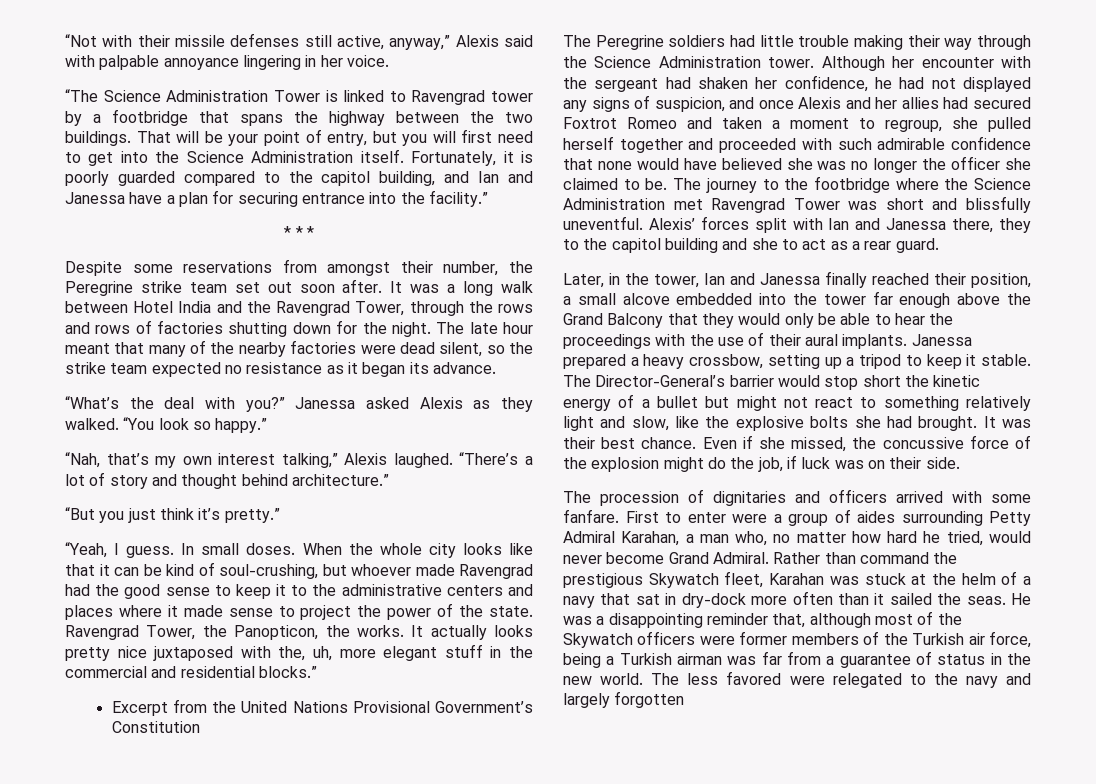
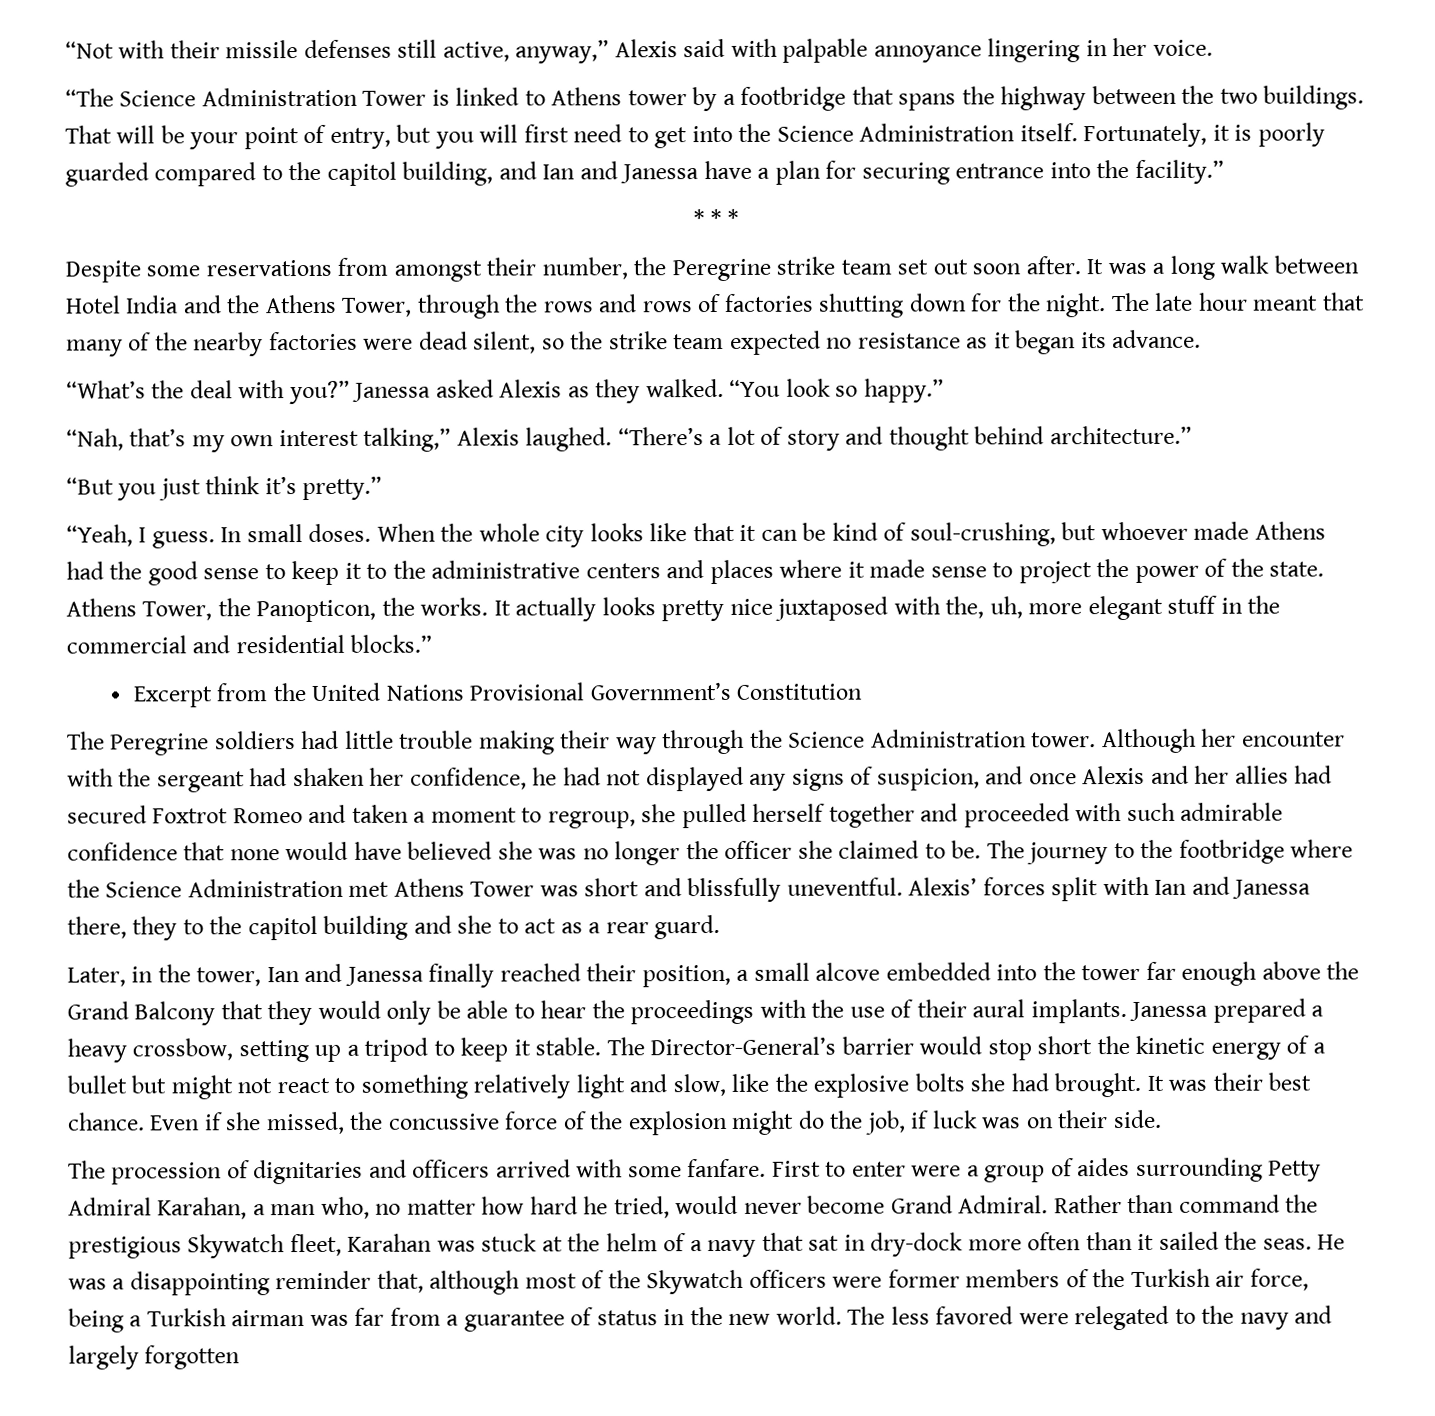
- “The Science Administration Tower is linked to Ravengrad tower by a footbridge that spans the highway between the two buildings.
+ “The Science Administration Tower is linked to Athens tower by a footbridge that spans the highway between the two buildings.
- It was a long walk between Hotel India and the Ravengrad Tower, through the rows and rows of factories shutting down for the night.
+ It was a long walk between Hotel India and the Athens Tower, through the rows and rows of factories shutting down for the night.
- When the whole city looks like that it can be kind of soul-crushing, but whoever made Ravengrad had the good sense to keep it to the administrative centers and places where it made sense to project the power of the state.
+ When the whole city looks like that it can be kind of soul-crushing, but whoever made Athens had the good sense to keep it to the administrative centers and places where it made sense to project the power of the state.
- Ravengrad Tower, the Panopticon, the works.
+ Athens Tower, the Panopticon, the works.
- The journey to the footbridge where the Science Administration met Ravengrad Tower was short and blissfully uneventful.
+ The journey to the footbridge where the Science Administration met Athens Tower was short and blissfully uneventful.

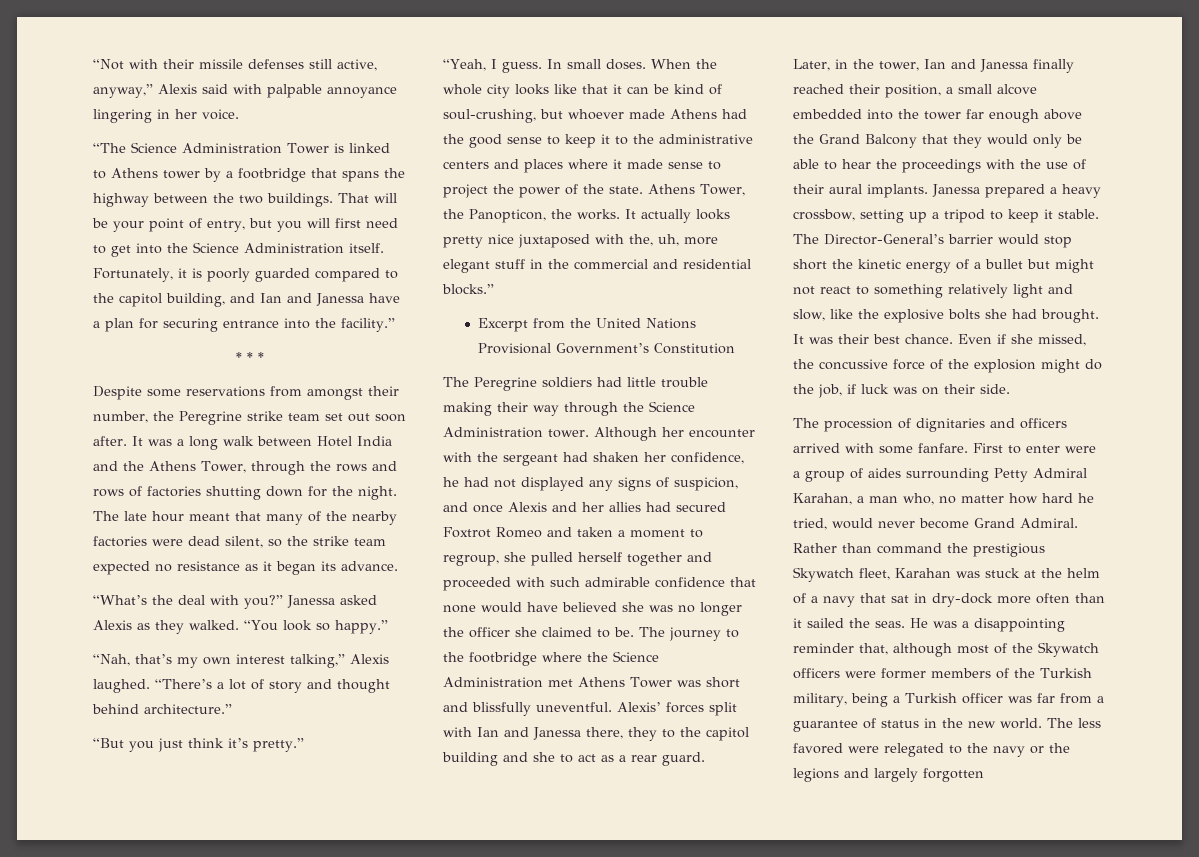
- He was a disappointing reminder that, although most of the Skywatch officers were former members of the Turkish air force, being a Turkish airman was far from a guarantee of status in the new world.
+ He was a disappointing reminder that, although most of the Skywatch officers were former members of the Turkish military, being a Turkish officer was far from a guarantee of status in the new world.
- The less favored were relegated to the navy and largely forgotten
+ The less favored were relegated to the navy or the legions and largely forgotten

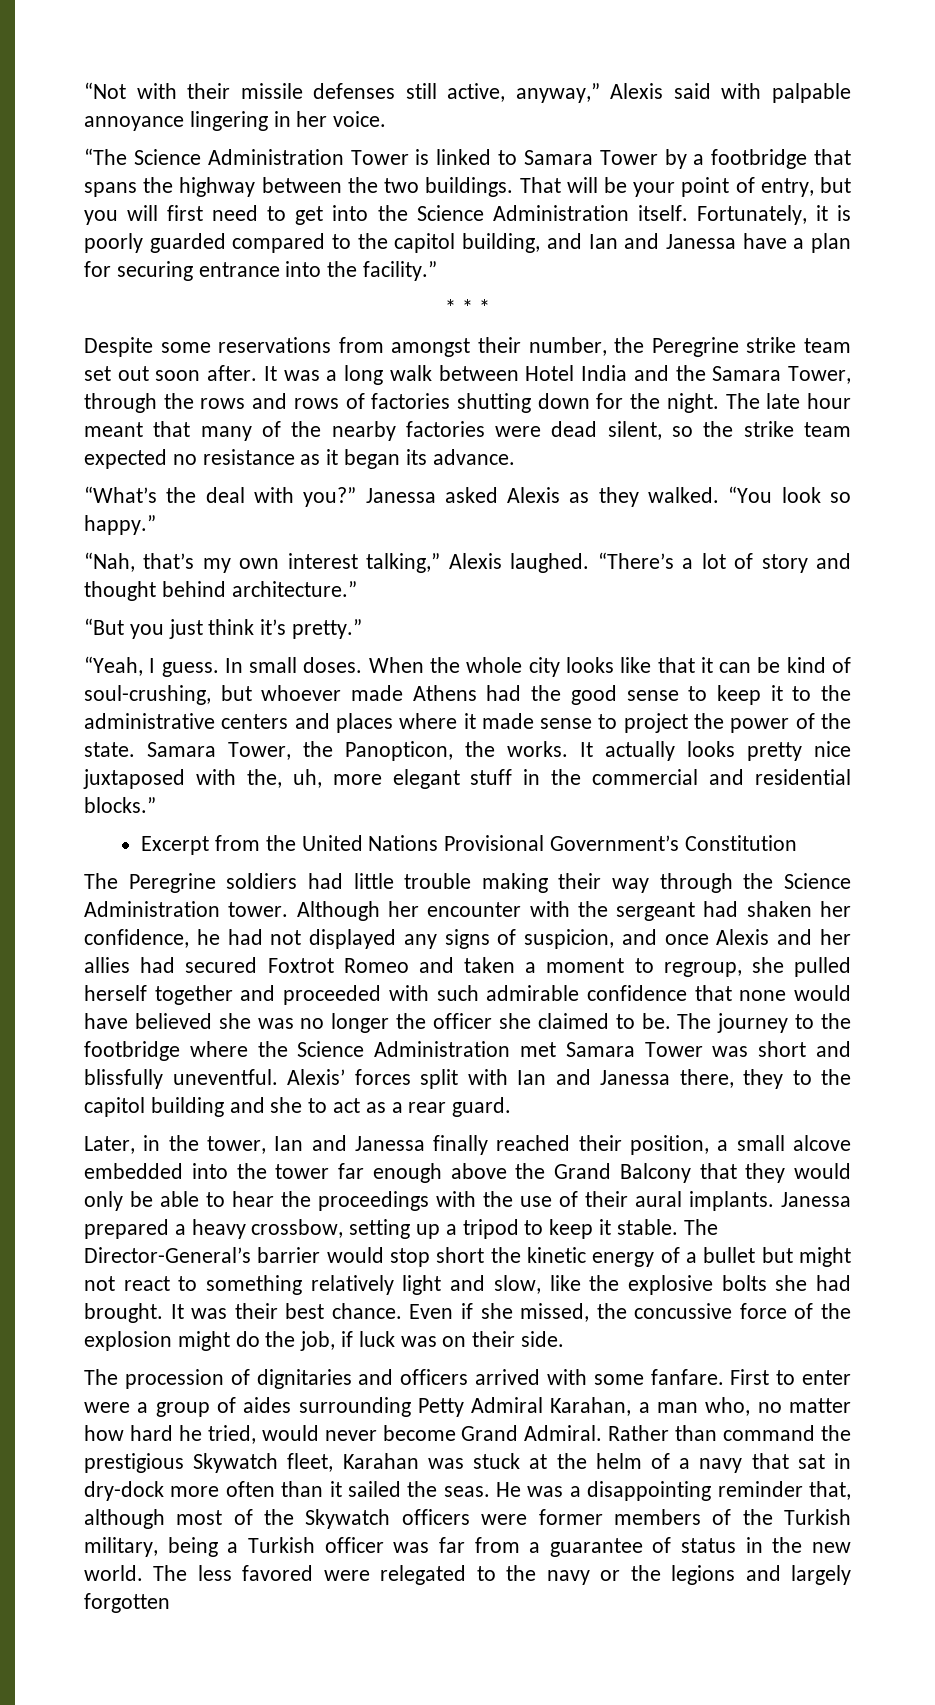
- “The Science Administration Tower is linked to Athens tower by a footbridge that spans the highway between the two buildings.
+ “The Science Administration Tower is linked to Samara Tower by a footbridge that spans the highway between the two buildings.
- It was a long walk between Hotel India and the Athens Tower, through the rows and rows of factories shutting down for the night.
+ It was a long walk between Hotel India and the Samara Tower, through the rows and rows of factories shutting down for the night.
- Athens Tower, the Panopticon, the works.
+ Samara Tower, the Panopticon, the works.
- The journey to the footbridge where the Science Administration met Athens Tower was short and blissfully uneventful.
+ The journey to the footbridge where the Science Administration met Samara Tower was short and blissfully uneventful.

